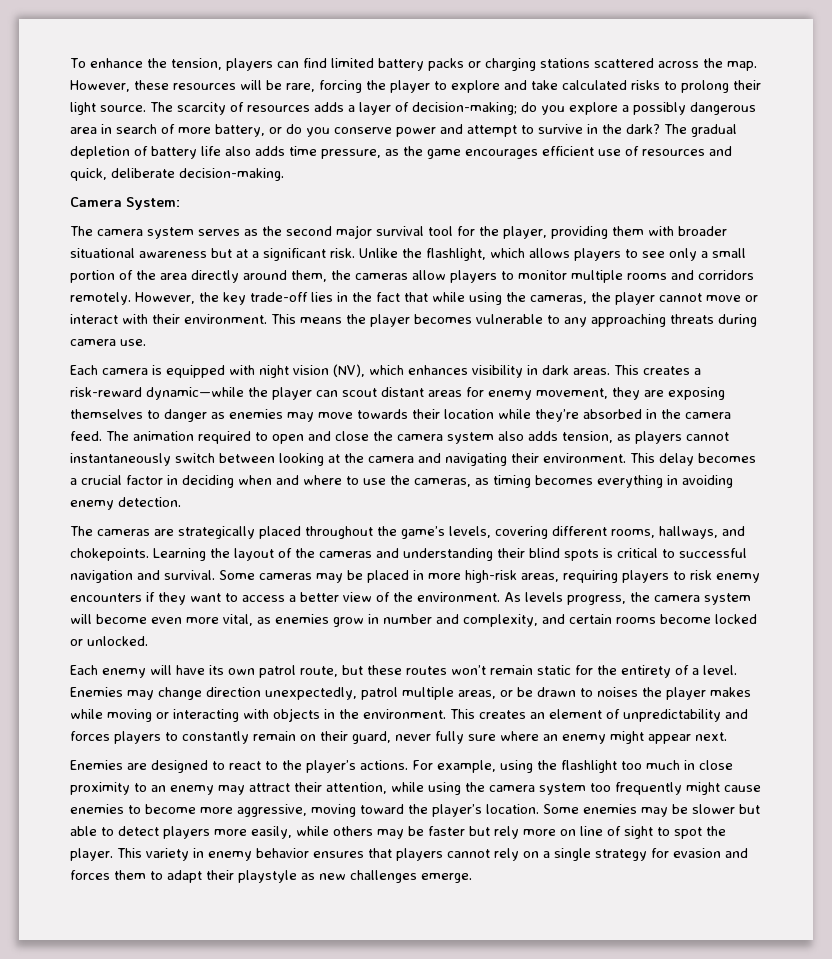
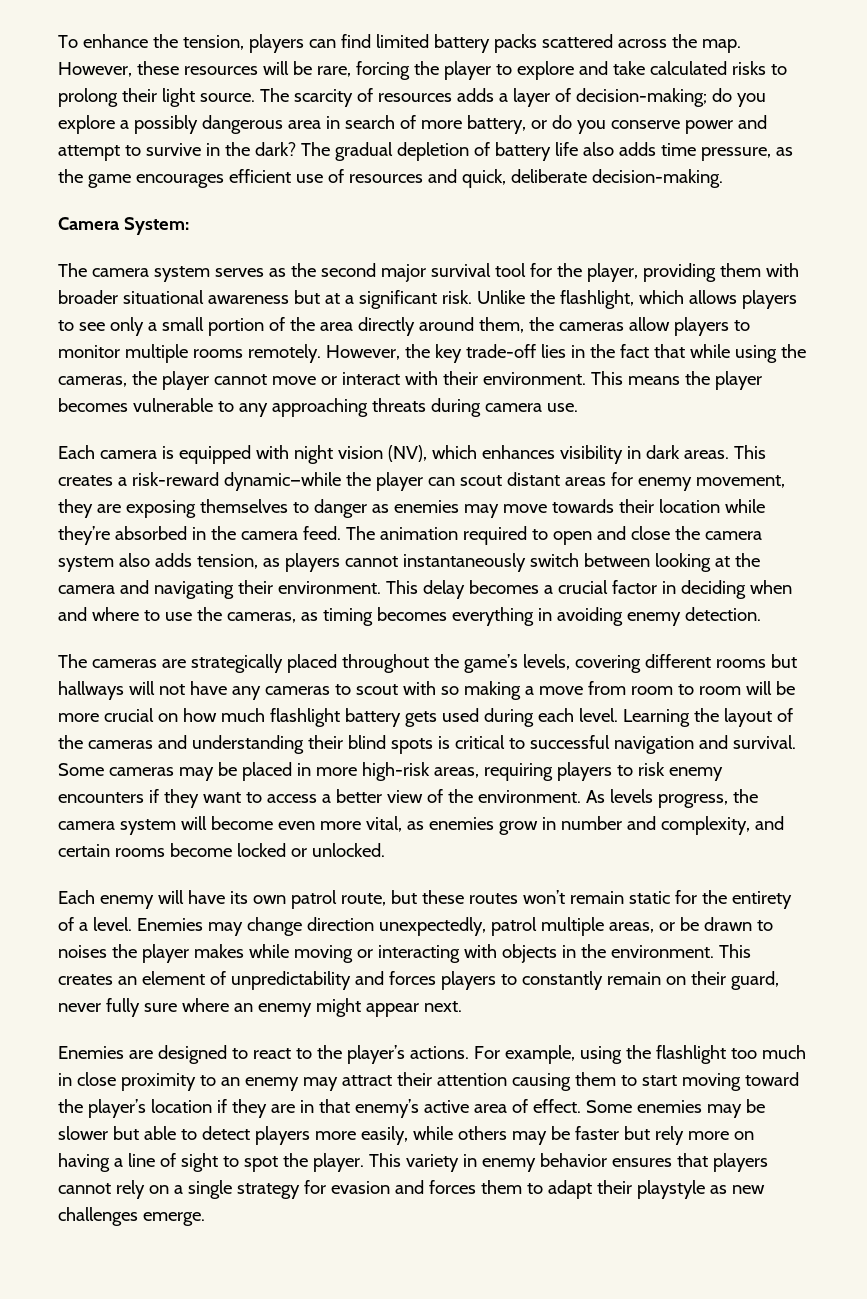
- To enhance the tension, players can find limited battery packs or charging stations scattered across the map.
+ To enhance the tension, players can find limited battery packs scattered across the map.
- Unlike the flashlight, which allows players to see only a small portion of the area directly around them, the cameras allow players to monitor multiple rooms and corridors remotely.
+ Unlike the flashlight, which allows players to see only a small portion of the area directly around them, the cameras allow players to monitor multiple rooms remotely.
- The cameras are strategically placed throughout the game’s levels, covering different rooms, hallways, and chokepoints.
+ The cameras are strategically placed throughout the game’s levels, covering different rooms but hallways will not have any cameras to scout with so making a move from room to room will be more crucial on how much flashlight battery gets used during each level.
- For example, using the flashlight too much in close proximity to an enemy may attract their attention, while using the camera system too frequently might cause enemies to become more aggressive, moving toward the player’s location.
+ For example, using the flashlight too much in close proximity to an enemy may attract their attention causing them to start moving toward the player’s location if they are in that enemy’s active area of effect.
- Some enemies may be slower but able to detect players more easily, while others may be faster but rely more on line of sight to spot the player.
+ Some enemies may be slower but able to detect players more easily, while others may be faster but rely more on having a line of sight to spot the player.

